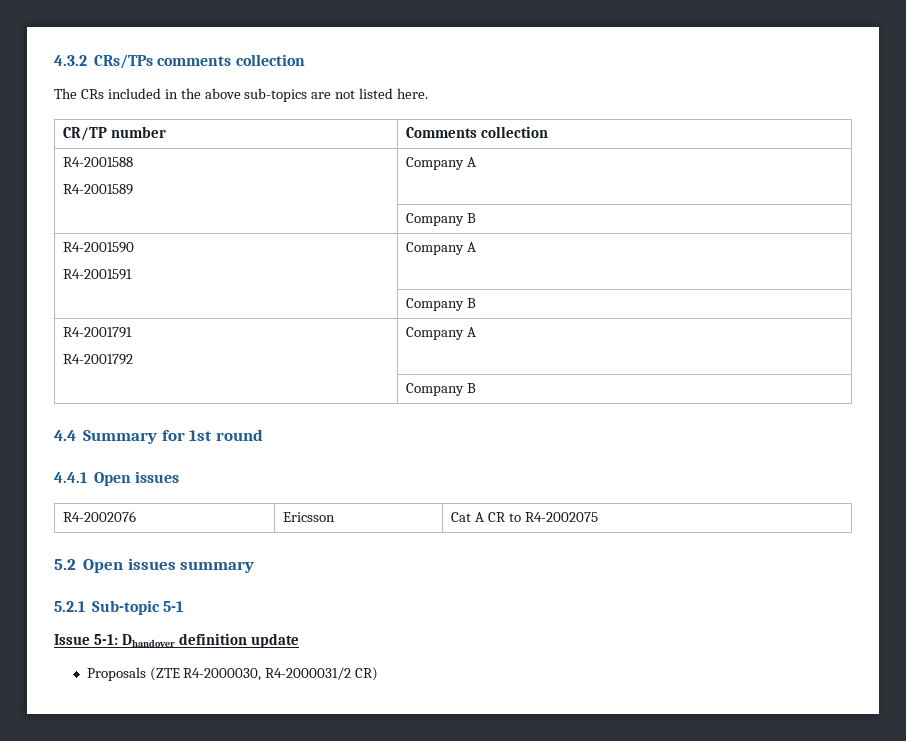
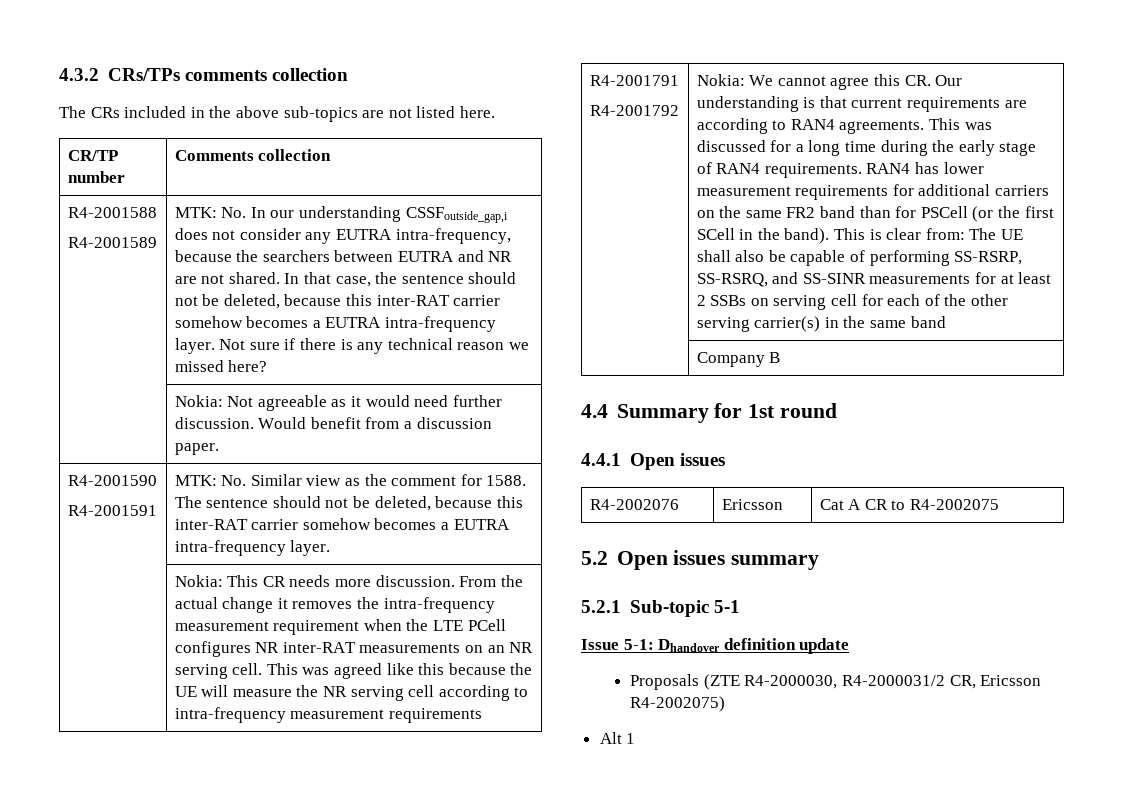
- R4-2001589 | Company A
- | Company B
+ R4-2001589 | MTK: No. In our understanding CSSFoutside_gap,i does not consider any EUTRA intra-frequency, because the searchers between EUTRA and NR are not shared. In that case, the sentence should not be deleted, because this inter-RAT carrier somehow becomes a EUTRA intra-frequency layer. Not sure if there is any technical reason we missed here?
+ | Nokia: Not agreeable as it would need further discussion. Would benefit from a discussion paper.
  R4-2001590
- R4-2001591 | Company A
- | Company B
+ R4-2001591 | MTK: No. Similar view as the comment for 1588. The sentence should not be deleted, because this inter-RAT carrier somehow becomes a EUTRA intra-frequency layer.
+ | Nokia: This CR needs more discussion. From the actual change it removes the intra-frequency measurement requirement when the LTE PCell configures NR inter-RAT measurements on an NR serving cell. This was agreed like this because the UE will measure the NR serving cell according to intra-frequency measurement requirements
  R4-2001791
- R4-2001792 | Company A
+ R4-2001792 | Nokia: We cannot agree this CR. Our understanding is that current requirements are according to RAN4 agreements. This was discussed for a long time during the early stage of RAN4 requirements. RAN4 has lower measurement requirements for additional carriers on the same FR2 band than for PSCell (or the first SCell in the band). This is clear from: The UE shall also be capable of performing SS-RSRP, SS-RSRQ, and SS-SINR measurements for at least 2 SSBs on serving cell for each of the other serving carrier(s) in the same band
- Proposals (ZTE R4-2000030, R4-2000031/2 CR)
+ Proposals (ZTE R4-2000030, R4-2000031/2 CR, Ericsson R4-2002075)
+ Alt 1

